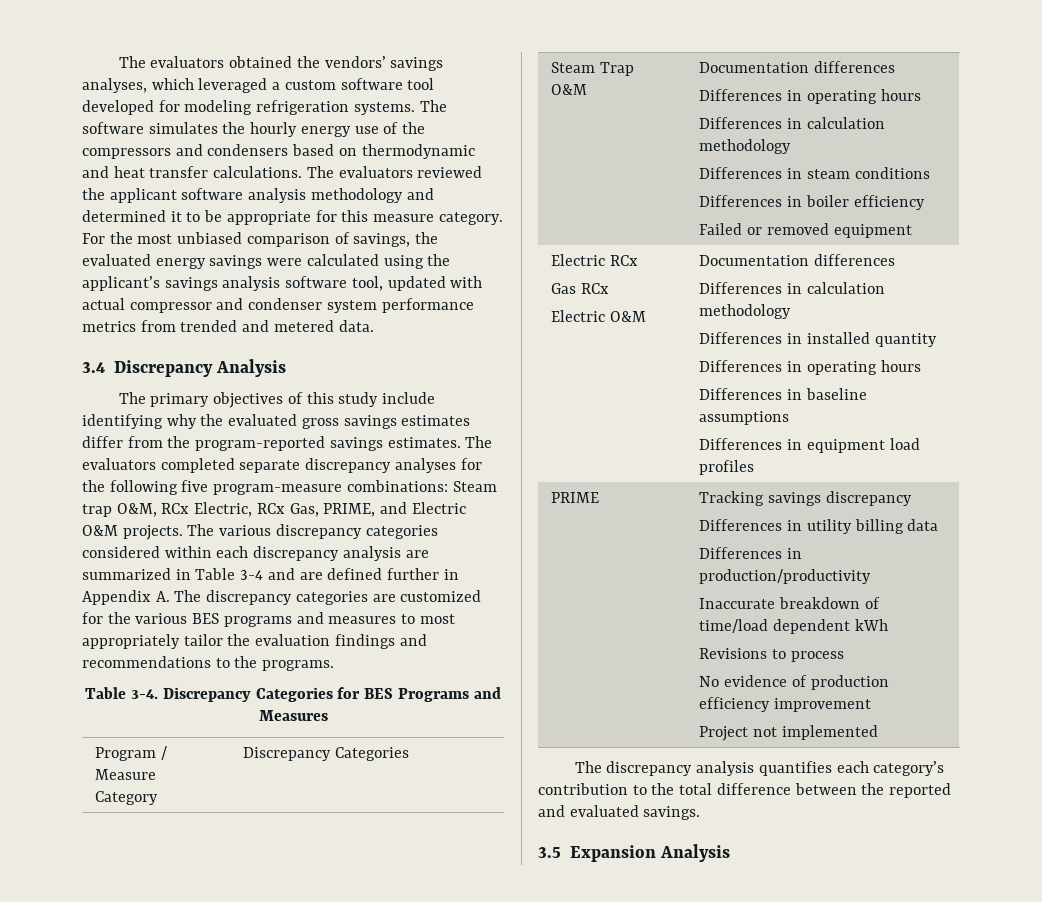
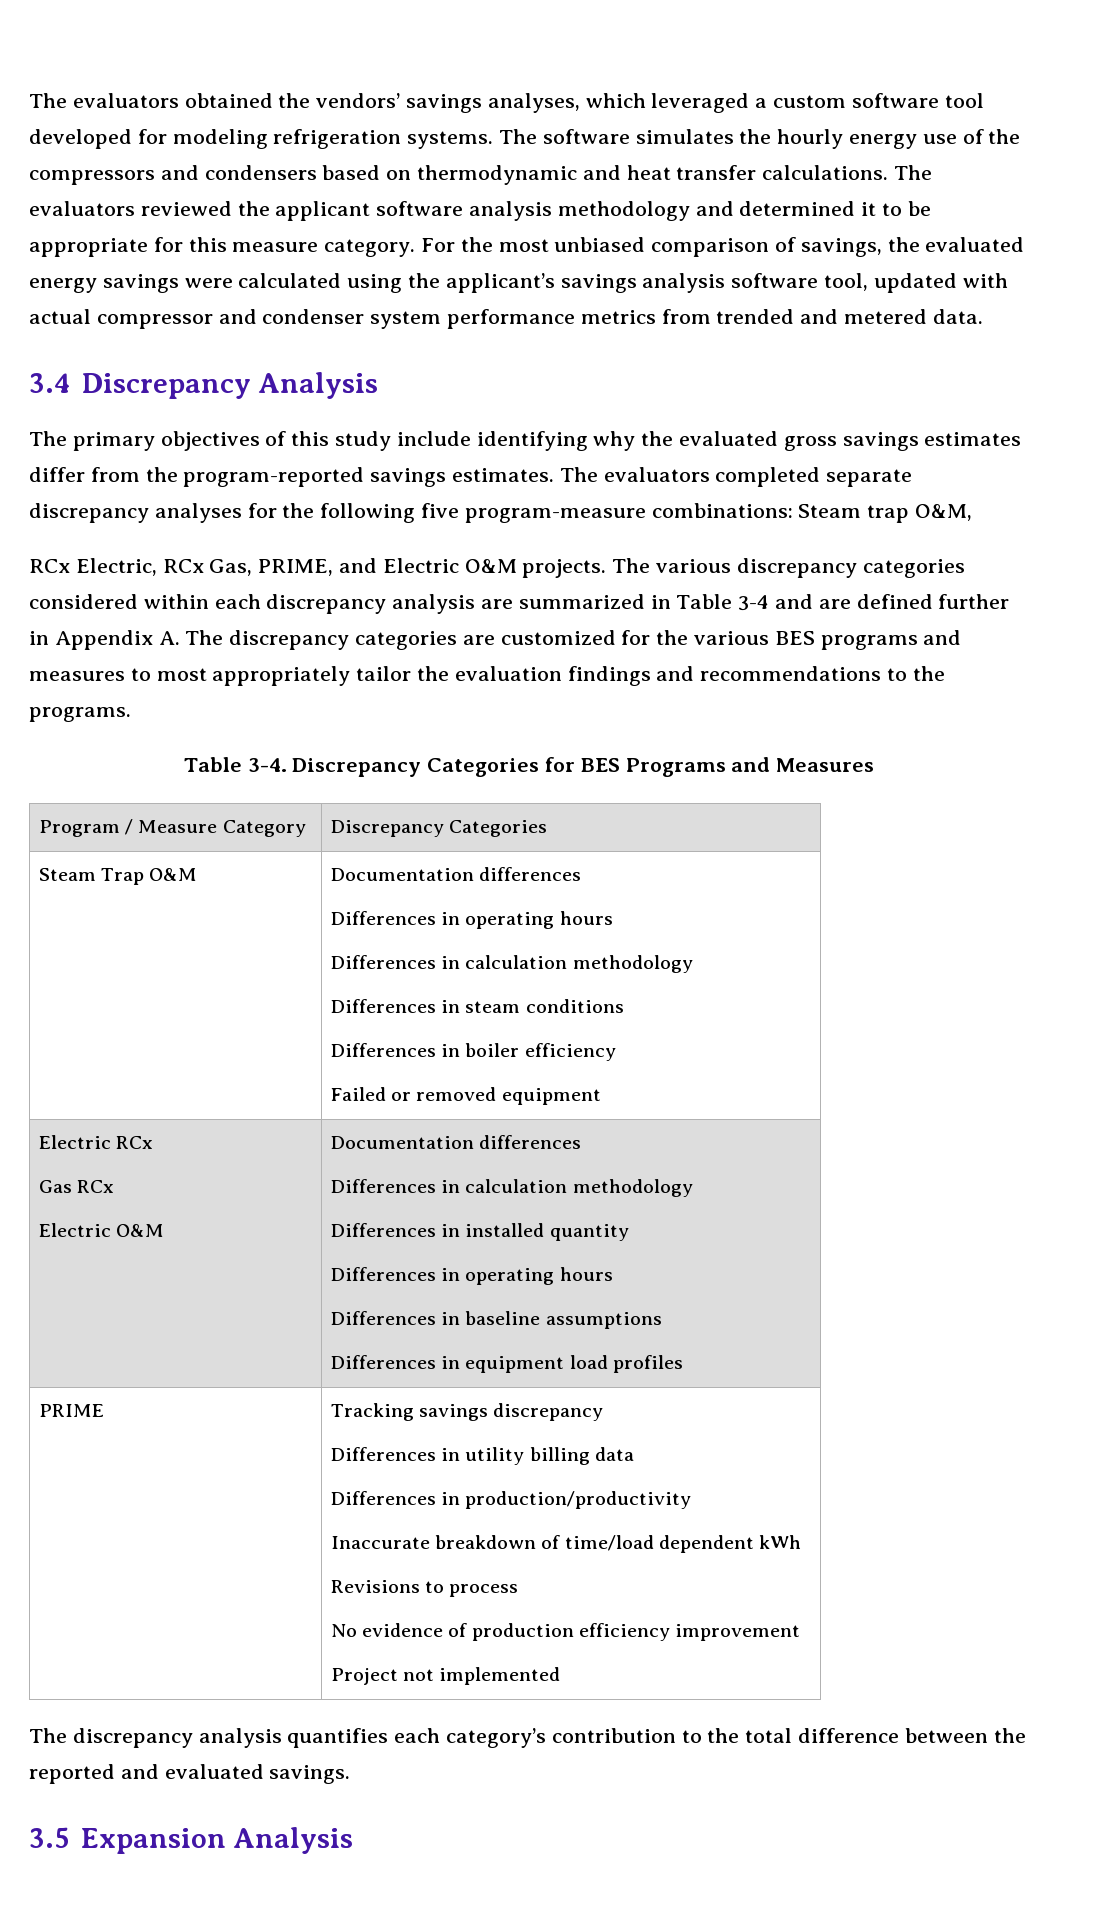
- The evaluators completed separate discrepancy analyses for the following five program-measure combinations: Steam trap O&M, RCx Electric, RCx Gas, PRIME, and Electric O&M projects.
+ The evaluators completed separate discrepancy analyses for the following five program-measure combinations: Steam trap O&M,
+ RCx Electric, RCx Gas, PRIME, and Electric O&M projects.

